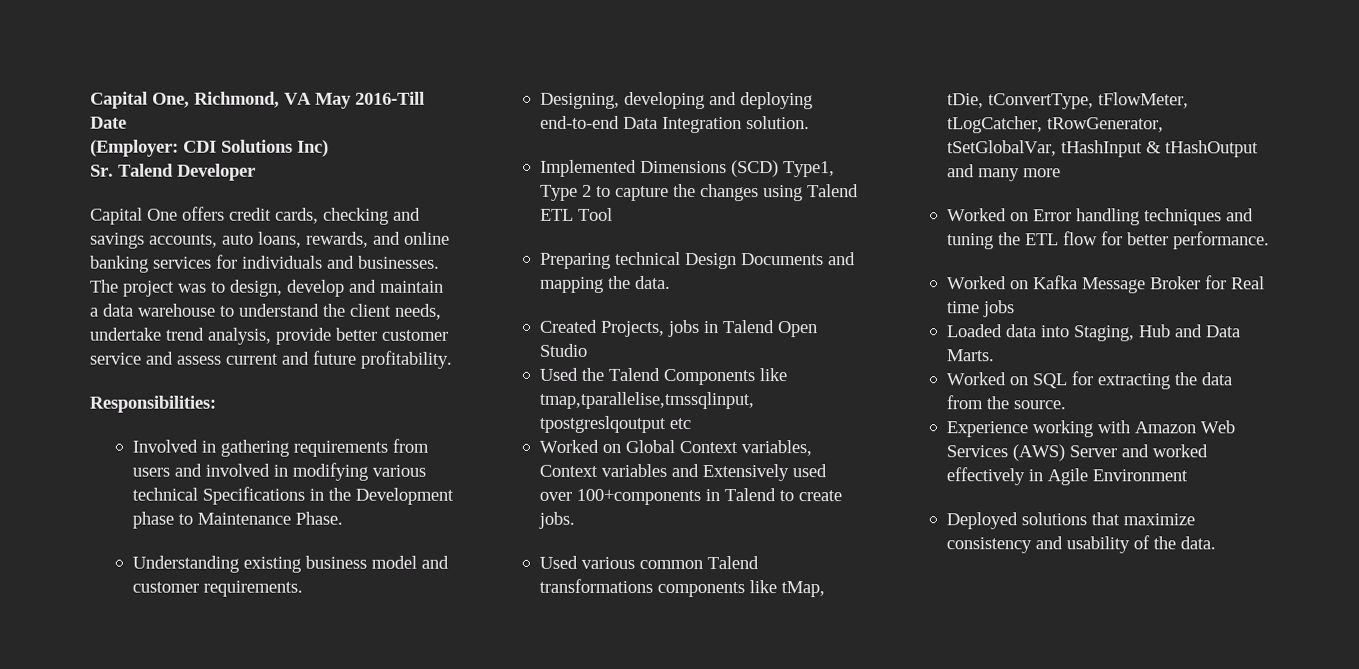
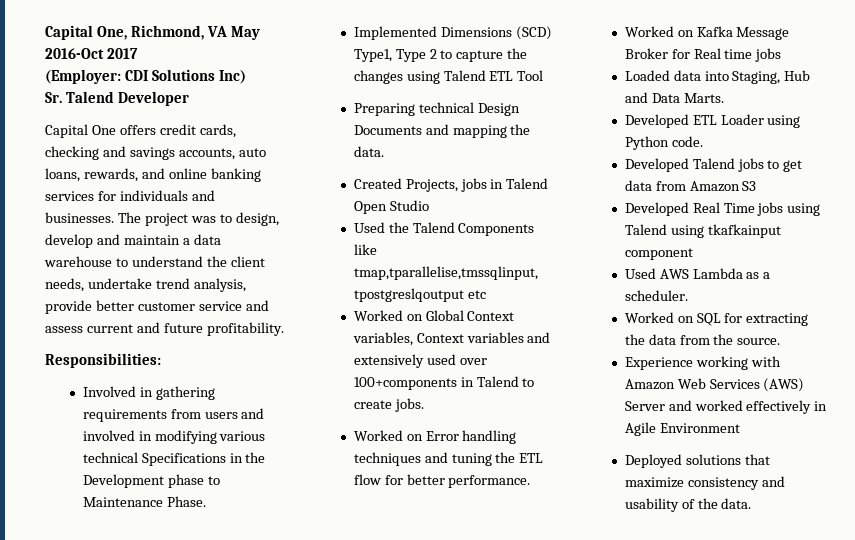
- Capital One, Richmond, VA May 2016-Till Date
+ Capital One, Richmond, VA May 2016-Oct 2017
- Understanding existing business model and customer requirements.
- Designing, developing and deploying end-to-end Data Integration solution.
- Worked on Global Context variables, Context variables and Extensively used over 100+components in Talend to create jobs.
+ Worked on Global Context variables, Context variables and extensively used over 100+components in Talend to create jobs.
- Used various common Talend transformations components like tMap, tDie, tConvertType, tFlowMeter, tLogCatcher, tRowGenerator, tSetGlobalVar, tHashInput & tHashOutput and many more
+ Developed ETL Loader using Python code.
+ Developed Talend jobs to get data from Amazon S3
+ Developed Real Time jobs using Talend using tkafkainput component
+ Used AWS Lambda as a scheduler.

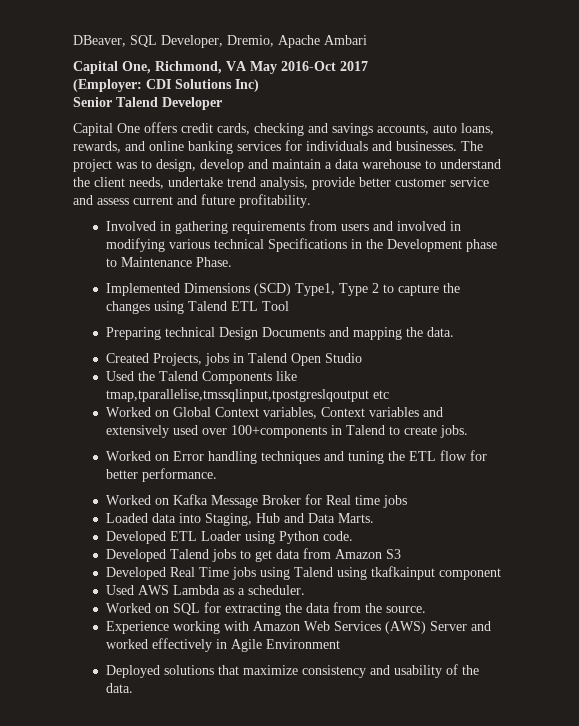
+ DBeaver, SQL Developer, Dremio, Apache Ambari
- Sr. Talend Developer
+ Senior Talend Developer
- Responsibilities:

